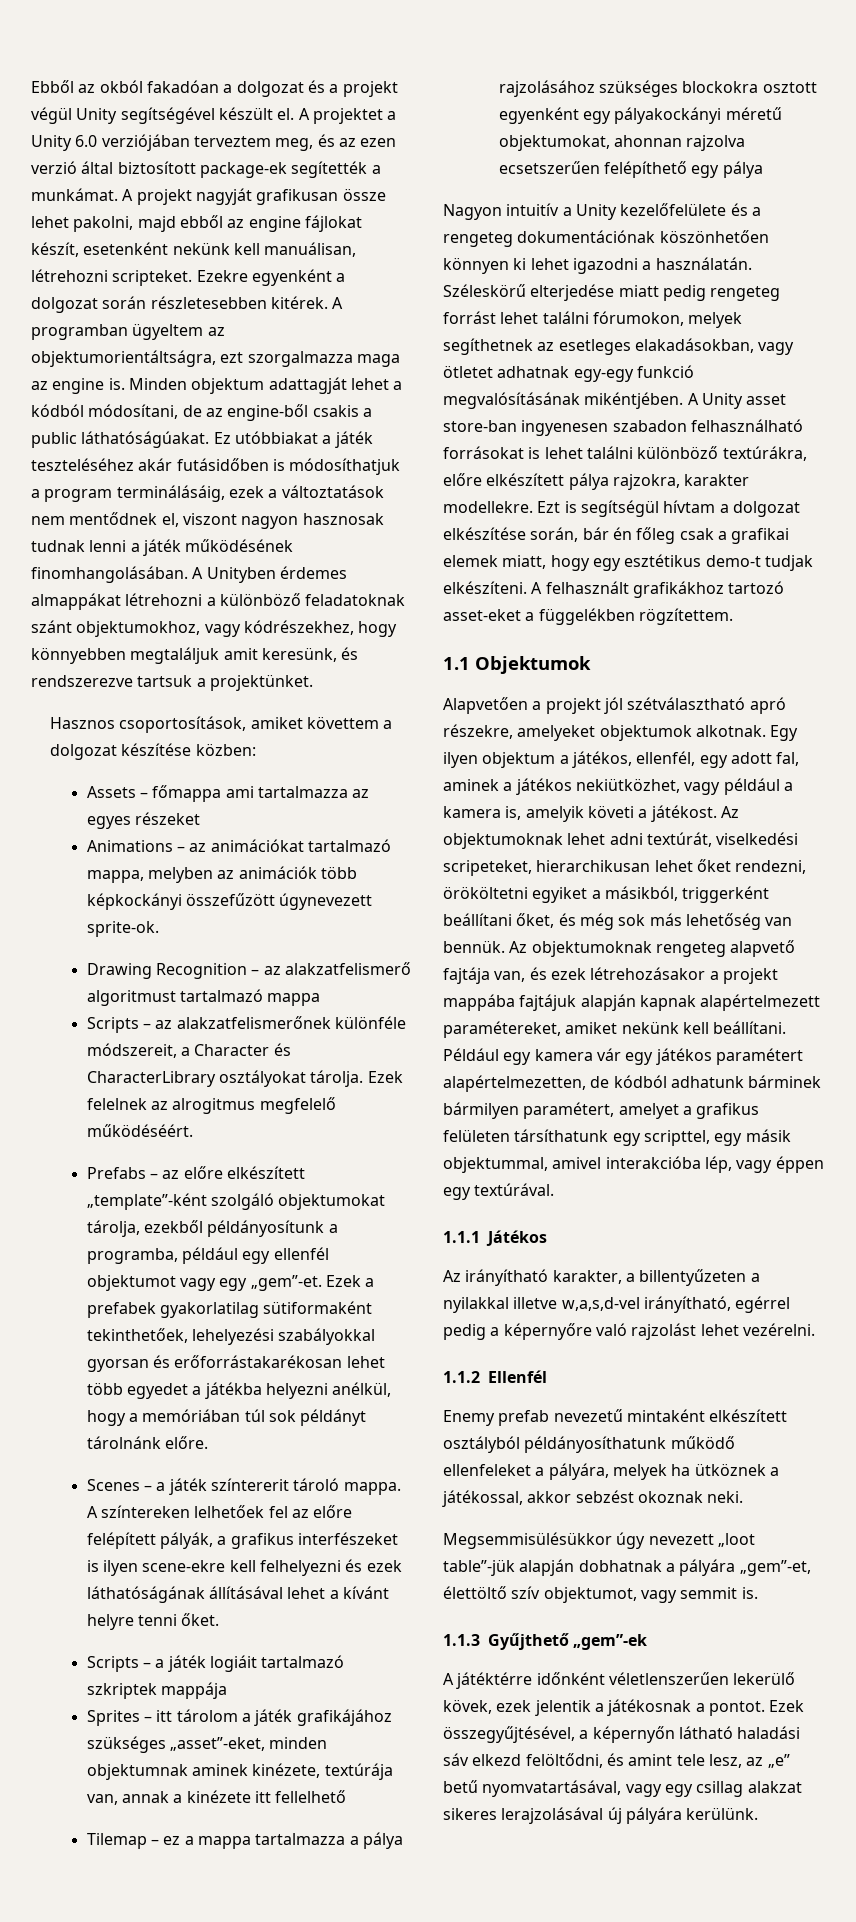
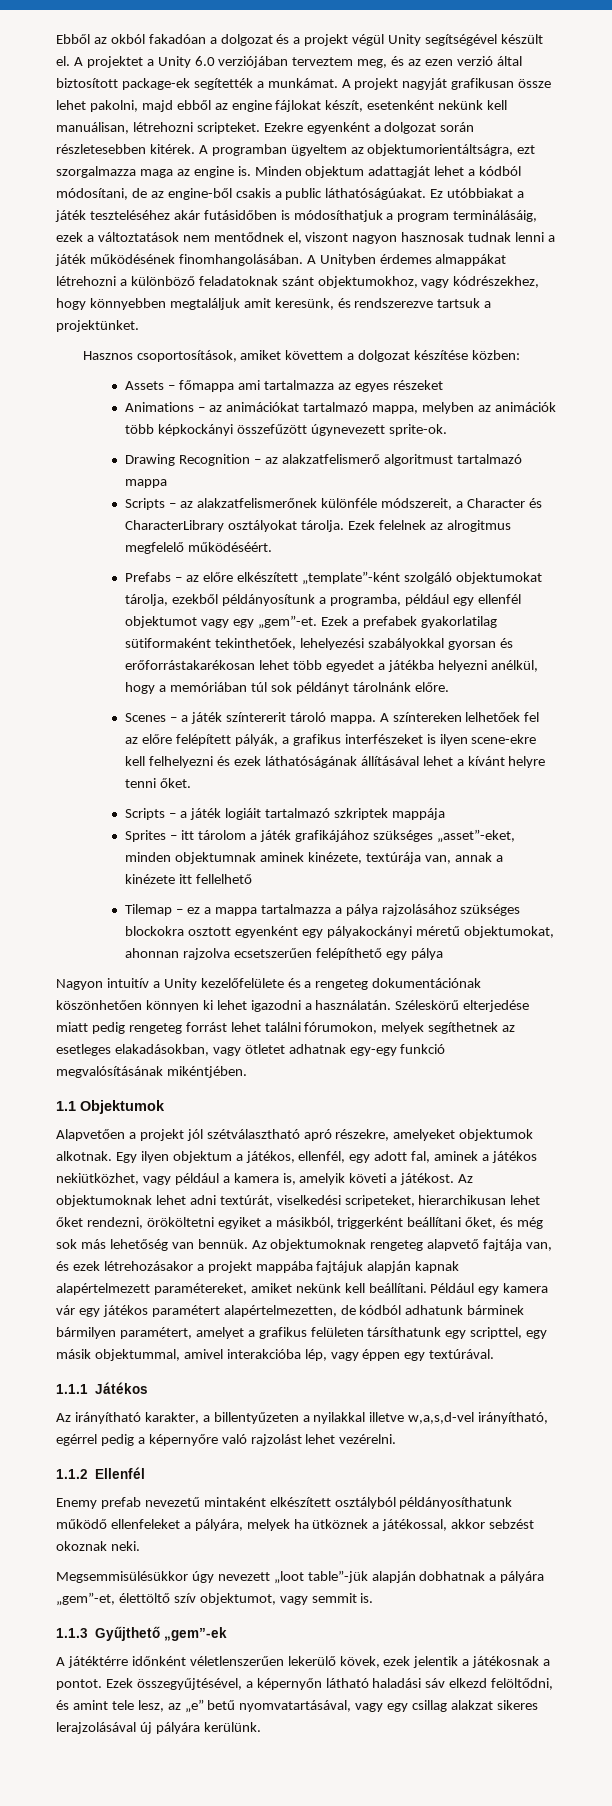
- A Unity asset store-ban ingyenesen szabadon felhasználható forrásokat is lehet találni különböző textúrákra, előre elkészített pálya rajzokra, karakter modellekre. Ezt is segítségül hívtam a dolgozat elkészítése során, bár én főleg csak a grafikai elemek miatt, hogy egy esztétikus demo-t tudjak elkészíteni. A felhasznált grafikákhoz tartozó asset-eket a függelékben rögzítettem.

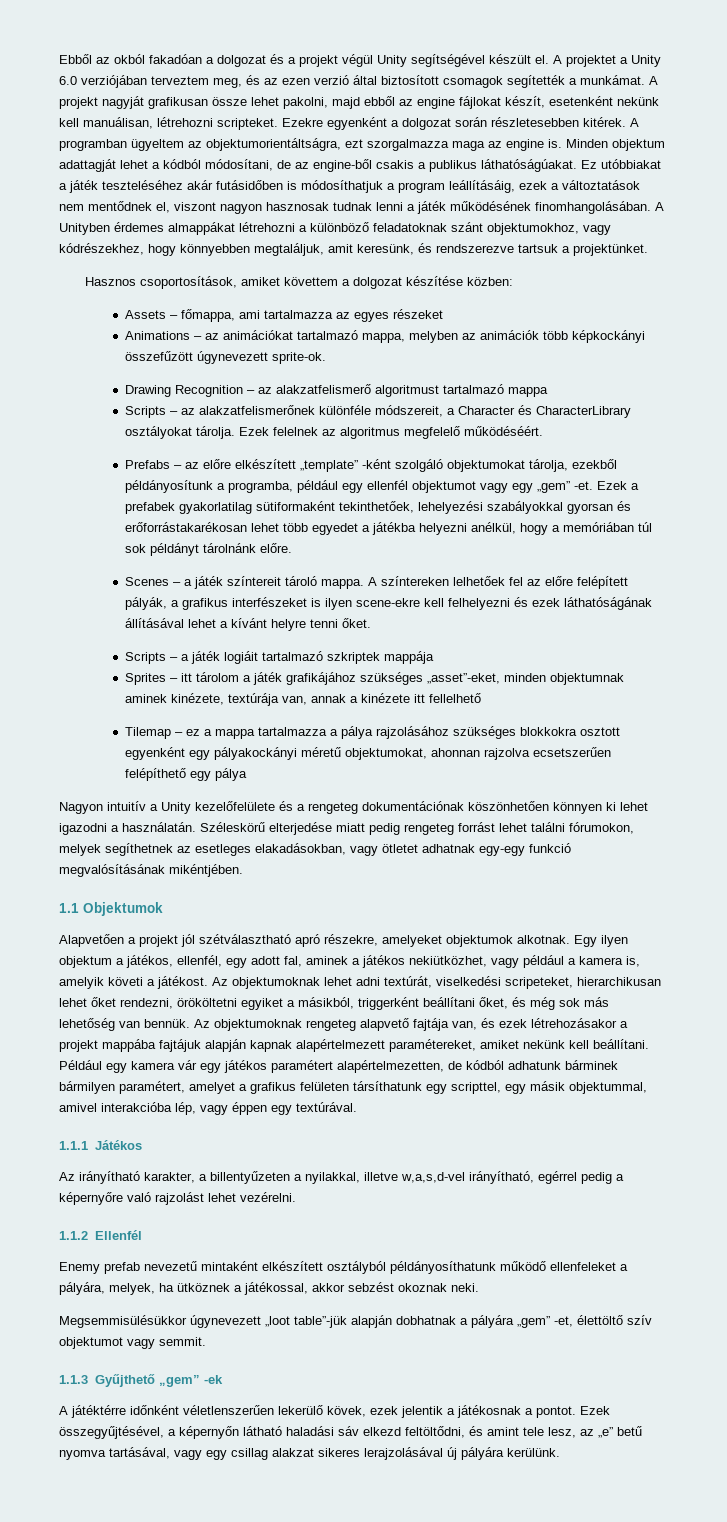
- A projektet a Unity 6.0 verziójában terveztem meg, és az ezen verzió által biztosított package-ek segítették a munkámat.
+ A projektet a Unity 6.0 verziójában terveztem meg, és az ezen verzió által biztosított csomagok segítették a munkámat.
- Minden objektum adattagját lehet a kódból módosítani, de az engine-ből csakis a public láthatóságúakat.
+ Minden objektum adattagját lehet a kódból módosítani, de az engine-ből csakis a publikus láthatóságúakat.
- Ez utóbbiakat a játék teszteléséhez akár futásidőben is módosíthatjuk a program terminálásáig, ezek a változtatások nem mentődnek el, viszont nagyon hasznosak tudnak lenni a játék működésének finomhangolásában.
+ Ez utóbbiakat a játék teszteléséhez akár futásidőben is módosíthatjuk a program leállításáig, ezek a változtatások nem mentődnek el, viszont nagyon hasznosak tudnak lenni a játék működésének finomhangolásában.
- A Unityben érdemes almappákat létrehozni a különböző feladatoknak szánt objektumokhoz, vagy kódrészekhez, hogy könnyebben megtaláljuk amit keresünk, és rendszerezve tartsuk a projektünket.
+ A Unityben érdemes almappákat létrehozni a különböző feladatoknak szánt objektumokhoz, vagy kódrészekhez, hogy könnyebben megtaláljuk, amit keresünk, és rendszerezve tartsuk a projektünket.
- Assets – főmappa ami tartalmazza az egyes részeket
+ Assets – főmappa, ami tartalmazza az egyes részeket
- Ezek felelnek az alrogitmus megfelelő működéséért.
+ Ezek felelnek az algoritmus megfelelő működéséért.
- Prefabs – az előre elkészített „template”-ként szolgáló objektumokat tárolja, ezekből példányosítunk a programba, például egy ellenfél objektumot vagy egy „gem”-et.
+ Prefabs – az előre elkészített „template” -ként szolgáló objektumokat tárolja, ezekből példányosítunk a programba, például egy ellenfél objektumot vagy egy „gem” -et.
- Scenes – a játék színtererit tároló mappa.
+ Scenes – a játék színtereit tároló mappa.
- Tilemap – ez a mappa tartalmazza a pálya rajzolásához szükséges blockokra osztott egyenként egy pályakockányi méretű objektumokat, ahonnan rajzolva ecsetszerűen felépíthető egy pálya
+ Tilemap – ez a mappa tartalmazza a pálya rajzolásához szükséges blokkokra osztott egyenként egy pályakockányi méretű objektumokat, ahonnan rajzolva ecsetszerűen felépíthető egy pálya
- Az irányítható karakter, a billentyűzeten a nyilakkal illetve w,a,s,d-vel irányítható, egérrel pedig a képernyőre való rajzolást lehet vezérelni.
+ Az irányítható karakter, a billentyűzeten a nyilakkal, illetve w,a,s,d-vel irányítható, egérrel pedig a képernyőre való rajzolást lehet vezérelni.
- Enemy prefab nevezetű mintaként elkészített osztályból példányosíthatunk működő ellenfeleket a pályára, melyek ha ütköznek a játékossal, akkor sebzést okoznak neki.
+ Enemy prefab nevezetű mintaként elkészített osztályból példányosíthatunk működő ellenfeleket a pályára, melyek, ha ütköznek a játékossal, akkor sebzést okoznak neki.
- Megsemmisülésükkor úgy nevezett „loot table”-jük alapján dobhatnak a pályára „gem”-et, élettöltő szív objektumot, vagy semmit is.
+ Megsemmisülésükkor úgynevezett „loot table”-jük alapján dobhatnak a pályára „gem” -et, élettöltő szív objektumot vagy semmit.
- 1.1.3 Gyűjthető „gem”-ek
+ 1.1.3 Gyűjthető „gem” -ek
- Ezek összegyűjtésével, a képernyőn látható haladási sáv elkezd felöltődni, és amint tele lesz, az „e” betű nyomvatartásával, vagy egy csillag alakzat sikeres lerajzolásával új pályára kerülünk.
+ Ezek összegyűjtésével, a képernyőn látható haladási sáv elkezd feltöltődni, és amint tele lesz, az „e” betű nyomva tartásával, vagy egy csillag alakzat sikeres lerajzolásával új pályára kerülünk.

